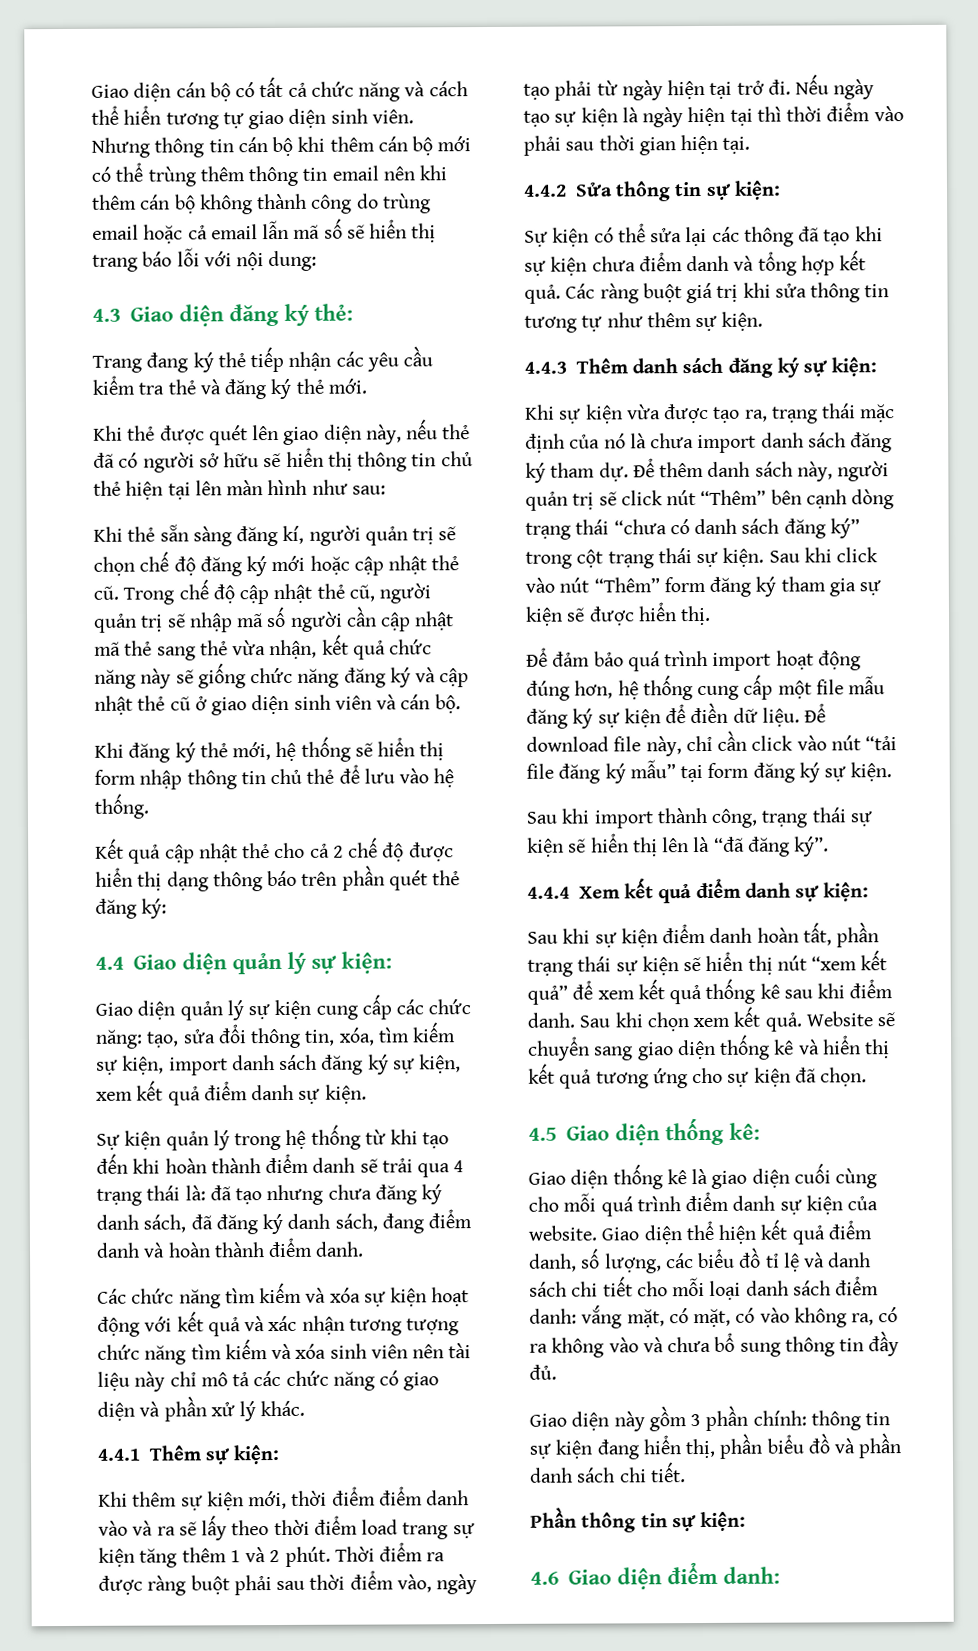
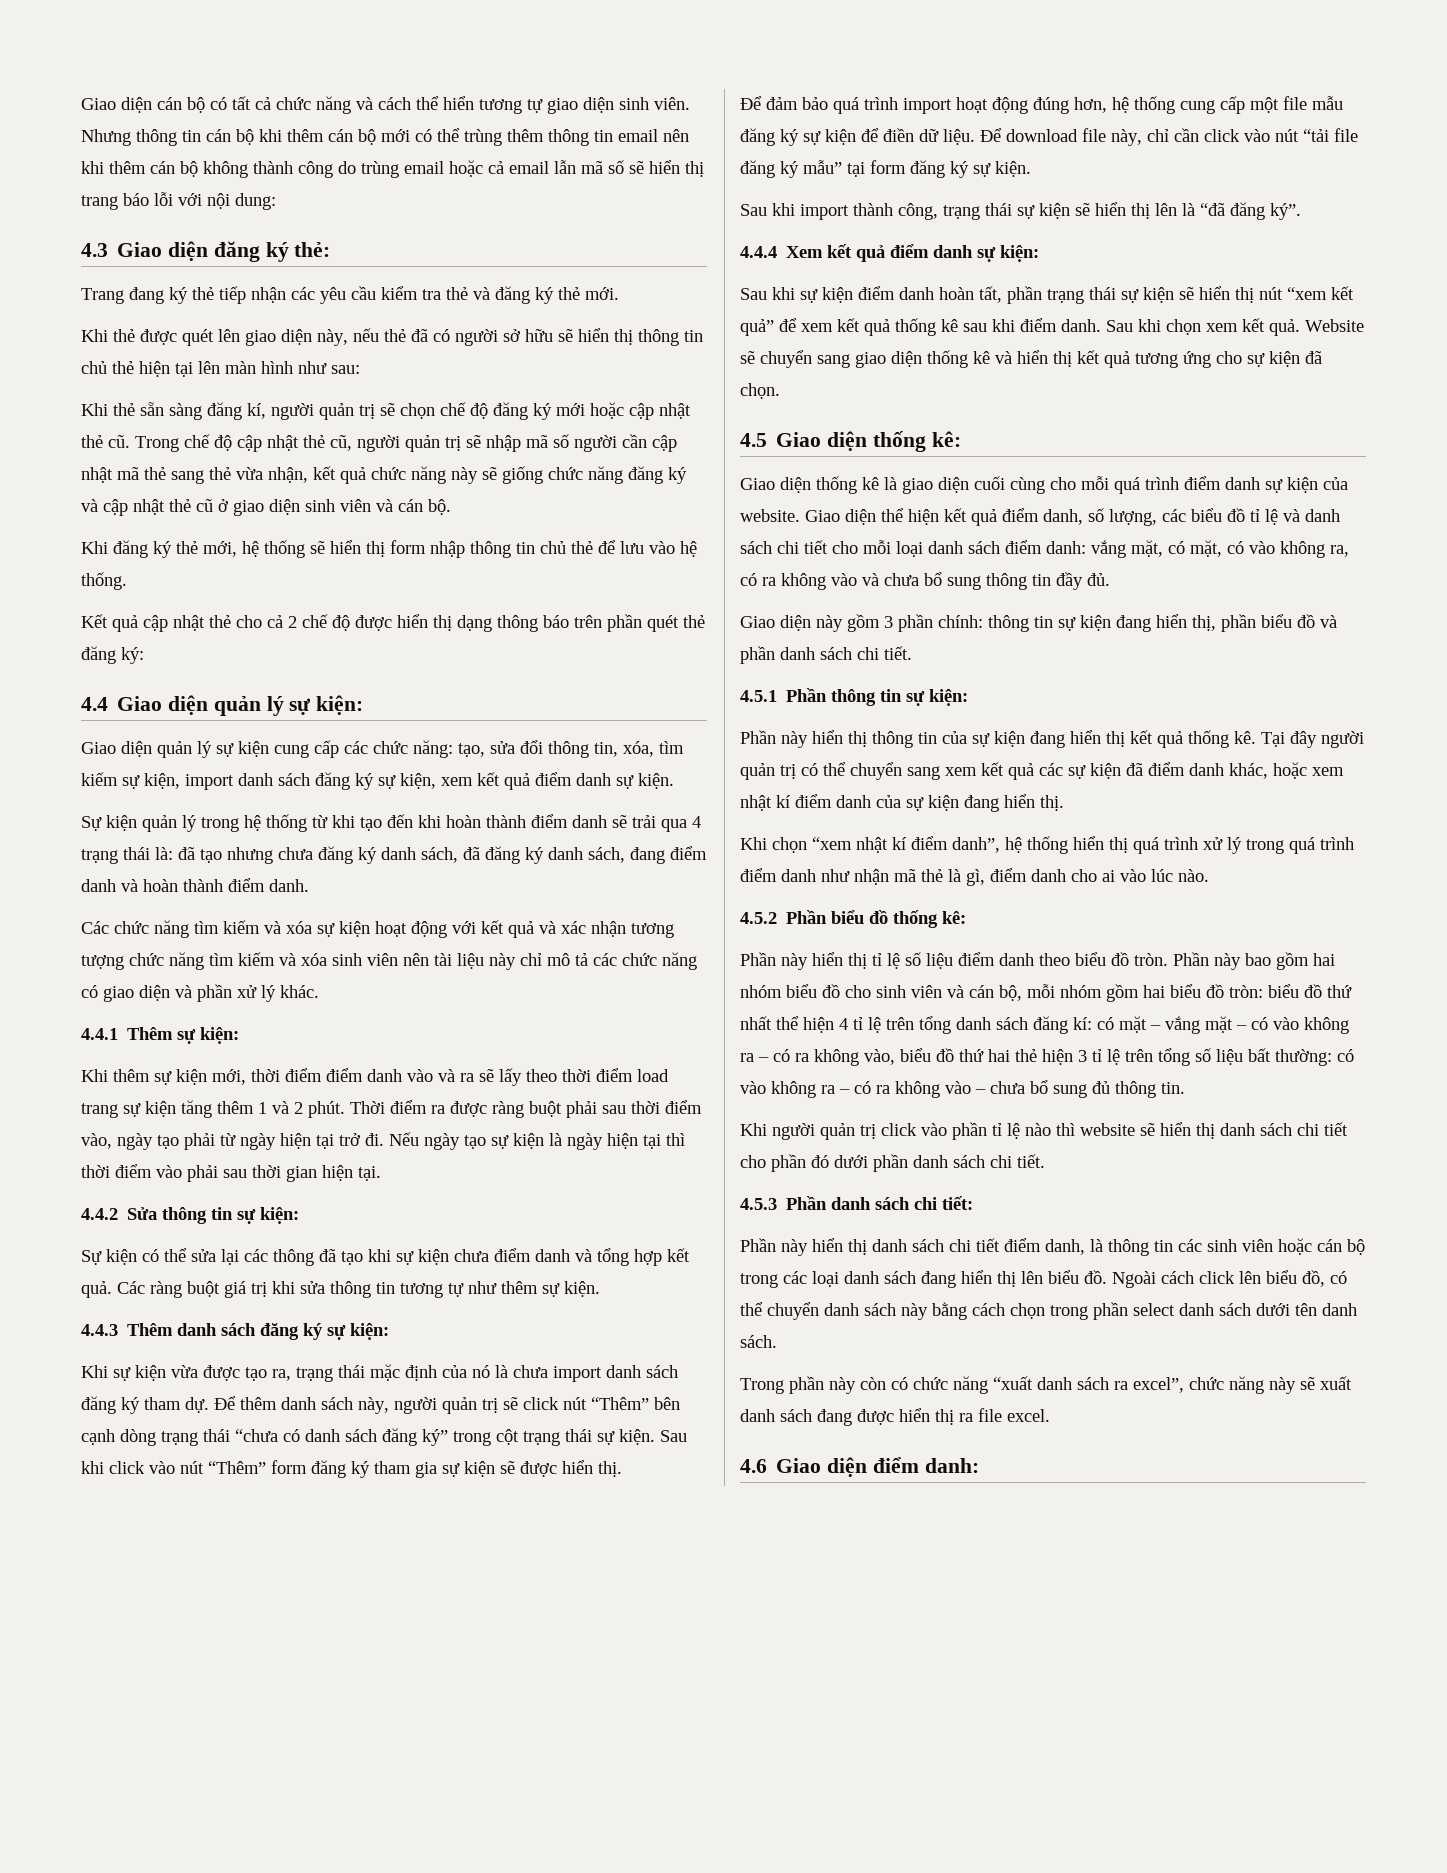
- Phần thông tin sự kiện:
+ 4.5.1 Phần thông tin sự kiện:
+ Phần này hiển thị thông tin của sự kiện đang hiển thị kết quả thống kê. Tại đây người quản trị có thể chuyển sang xem kết quả các sự kiện đã điểm danh khác, hoặc xem nhật kí điểm danh của sự kiện đang hiển thị.
+ Khi chọn “xem nhật kí điểm danh”, hệ thống hiển thị quá trình xử lý trong quá trình điểm danh như nhận mã thẻ là gì, điểm danh cho ai vào lúc nào.
+ 4.5.2 Phần biểu đồ thống kê:
+ Phần này hiển thị tỉ lệ số liệu điểm danh theo biểu đồ tròn. Phần này bao gồm hai nhóm biểu đồ cho sinh viên và cán bộ, mỗi nhóm gồm hai biểu đồ tròn: biểu đồ thứ nhất thể hiện 4 tỉ lệ trên tổng danh sách đăng kí: có mặt – vắng mặt – có vào không ra – có ra không vào, biểu đồ thứ hai thẻ hiện 3 tỉ lệ trên tổng số liệu bất thường: có vào không ra – có ra không vào – chưa bổ sung đủ thông tin.
+ Khi người quản trị click vào phần tỉ lệ nào thì website sẽ hiển thị danh sách chi tiết cho phần đó dưới phần danh sách chi tiết.
+ 4.5.3 Phần danh sách chi tiết:
+ Phần này hiển thị danh sách chi tiết điểm danh, là thông tin các sinh viên hoặc cán bộ trong các loại danh sách đang hiển thị lên biểu đồ. Ngoài cách click lên biểu đồ, có thể chuyển danh sách này bằng cách chọn trong phần select danh sách dưới tên danh sách.
+ Trong phần này còn có chức năng “xuất danh sách ra excel”, chức năng này sẽ xuất danh sách đang được hiển thị ra file excel.

